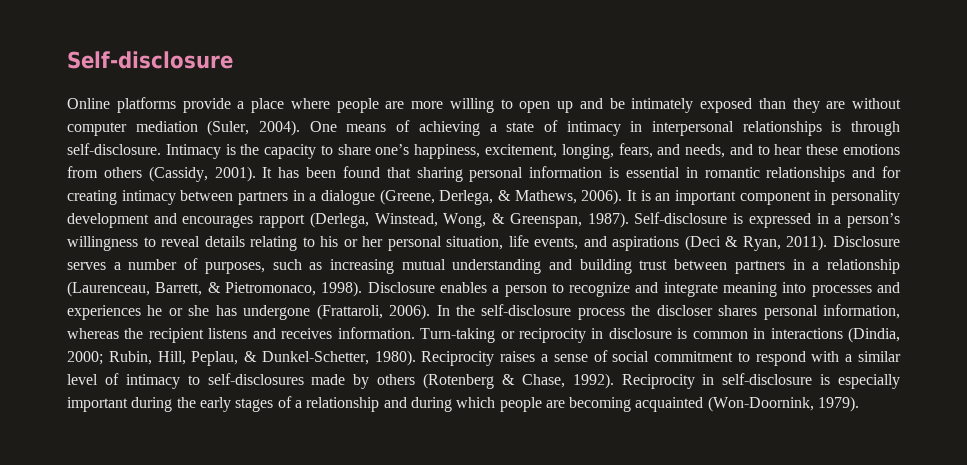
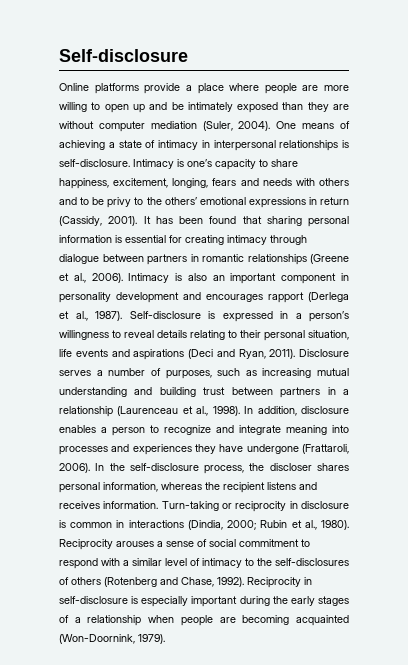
- One means of achieving a state of intimacy in interpersonal relationships is through self-disclosure.
+ One means of achieving a state of intimacy in interpersonal relationships is self-disclosure.
- Intimacy is the capacity to share one’s happiness, excitement, longing, fears, and needs, and to hear these emotions from others (Cassidy, 2001).
+ Intimacy is one’s capacity to share happiness, excitement, longing, fears and needs with others and to be privy to the others’ emotional expressions in return (Cassidy, 2001).
- It has been found that sharing personal information is essential in romantic relationships and for creating intimacy between partners in a dialogue (Greene, Derlega, & Mathews, 2006). It is an important component in personality development and encourages rapport (Derlega, Winstead, Wong, & Greenspan, 1987).
+ It has been found that sharing personal information is essential for creating intimacy through dialogue between partners in romantic relationships (Greene et al., 2006). Intimacy is also an important component in personality development and encourages rapport (Derlega et al., 1987).
- Self-disclosure is expressed in a person’s willingness to reveal details relating to his or her personal situation, life events, and aspirations (Deci & Ryan, 2011).
+ Self-disclosure is expressed in a person’s willingness to reveal details relating to their personal situation, life events and aspirations (Deci and Ryan, 2011).
- Disclosure serves a number of purposes, such as increasing mutual understanding and building trust between partners in a relationship (Laurenceau, Barrett, & Pietromonaco, 1998). Disclosure enables a person to recognize and integrate meaning into processes and experiences he or she has undergone (Frattaroli, 2006).
+ Disclosure serves a number of purposes, such as increasing mutual understanding and building trust between partners in a relationship (Laurenceau et al., 1998). In addition, disclosure enables a person to recognize and integrate meaning into processes and experiences they have undergone (Frattaroli, 2006).
- In the self-disclosure process the discloser shares personal information, whereas the recipient listens and receives information.
+ In the self-disclosure process, the discloser shares personal information, whereas the recipient listens and receives information.
- Turn-taking or reciprocity in disclosure is common in interactions (Dindia, 2000; Rubin, Hill, Peplau, & Dunkel-Schetter, 1980).
+ Turn-taking or reciprocity in disclosure is common in interactions (Dindia, 2000; Rubin et al., 1980).
- Reciprocity raises a sense of social commitment to respond with a similar level of intimacy to self-disclosures made by others (Rotenberg & Chase, 1992).
+ Reciprocity arouses a sense of social commitment to respond with a similar level of intimacy to the self-disclosures of others (Rotenberg and Chase, 1992).
- Reciprocity in self-disclosure is especially important during the early stages of a relationship and during which people are becoming acquainted (Won-Doornink, 1979).
+ Reciprocity in self-disclosure is especially important during the early stages of a relationship when people are becoming acquainted (Won-Doornink, 1979).

